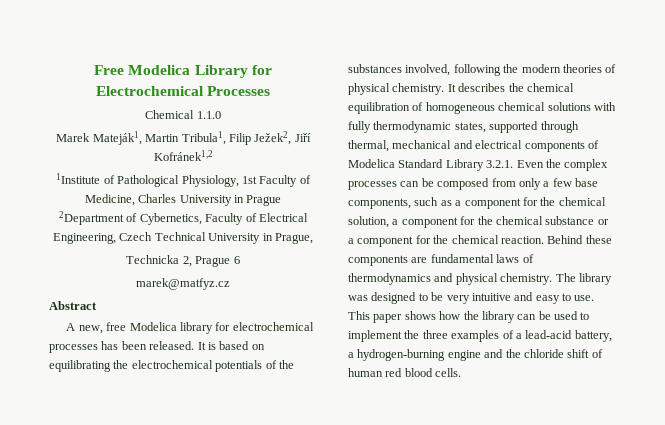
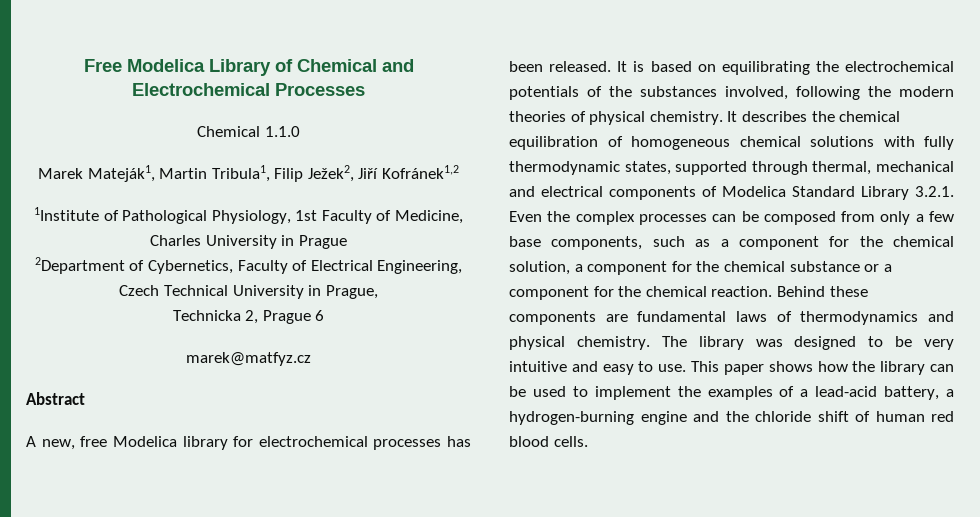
- Free Modelica Library for Electrochemical Processes
+ Free Modelica Library of Chemical and Electrochemical Processes
- This paper shows how the library can be used to implement the three examples of a lead-acid battery, a hydrogen-burning engine and the chloride shift of human red blood cells.
+ This paper shows how the library can be used to implement the examples of a lead-acid battery, a hydrogen-burning engine and the chloride shift of human red blood cells.

